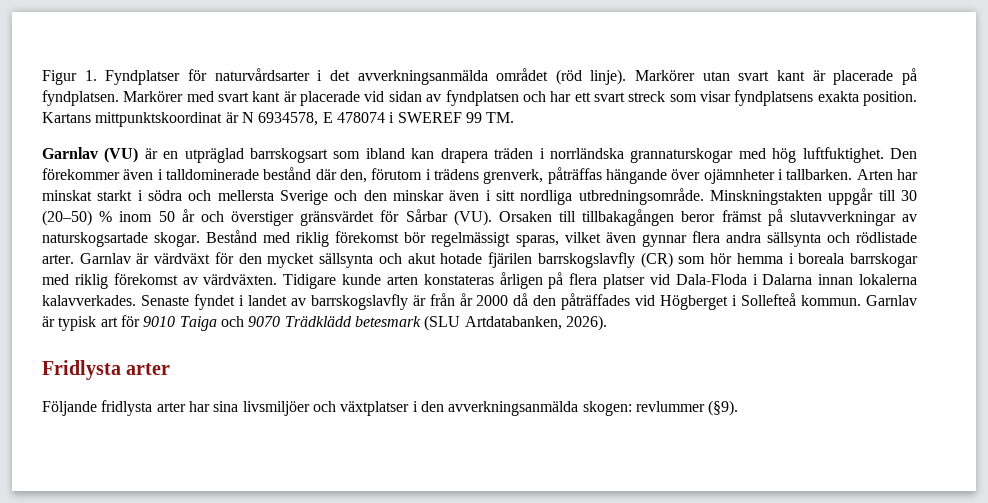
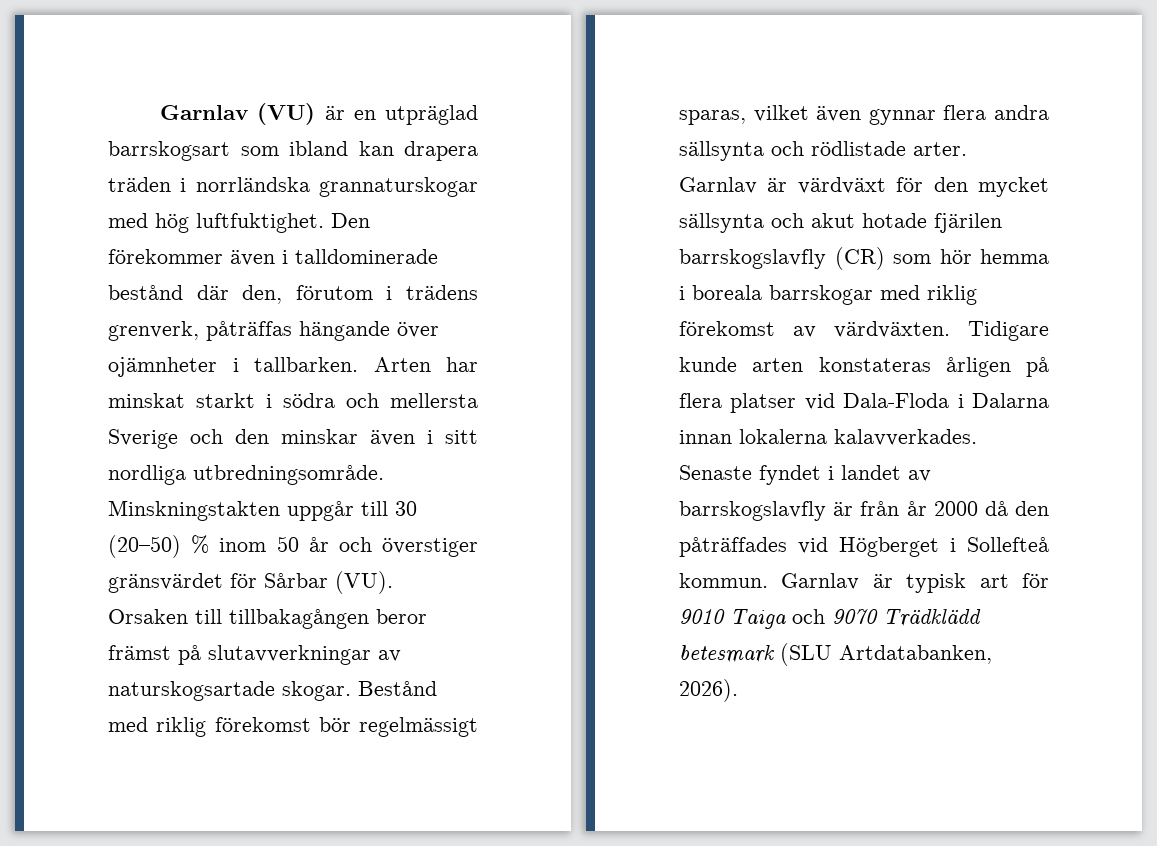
- Figur 1. Fyndplatser för naturvårdsarter i det avverkningsanmälda området (röd linje). Markörer utan svart kant är placerade på fyndplatsen. Markörer med svart kant är placerade vid sidan av fyndplatsen och har ett svart streck som visar fyndplatsens exakta position. Kartans mittpunktskoordinat är N 6934578, E 478074 i SWEREF 99 TM.
- Fridlysta arter
- Följande fridlysta arter har sina livsmiljöer och växtplatser i den avverkningsanmälda skogen: revlummer (§9).

